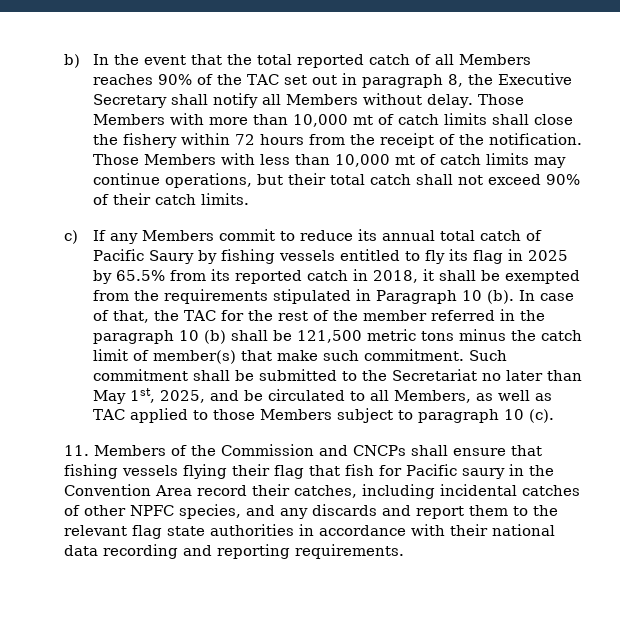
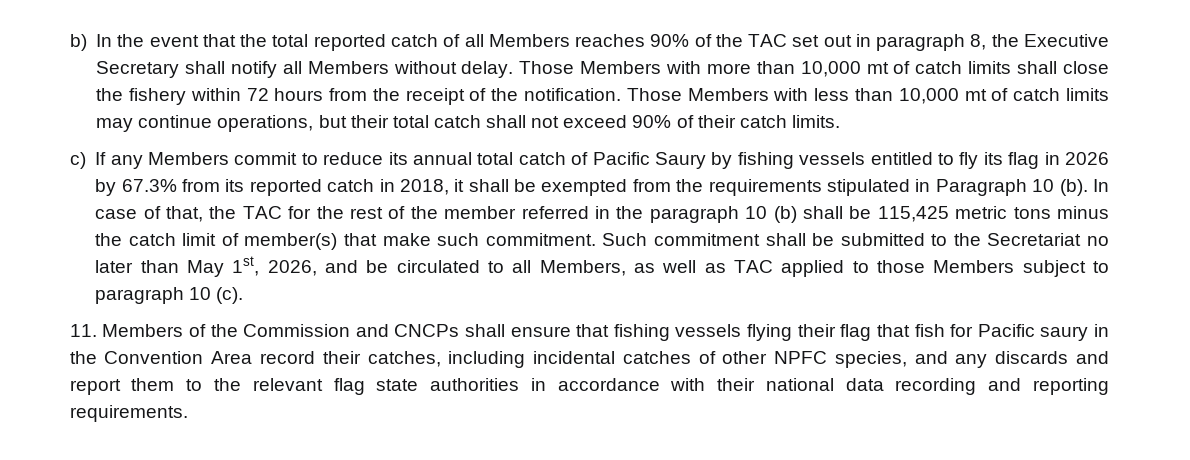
- c) If any Members commit to reduce its annual total catch of Pacific Saury by fishing vessels entitled to fly its flag in 2025 by 65.5% from its reported catch in 2018, it shall be exempted from the requirements stipulated in Paragraph 10 (b).
+ c) If any Members commit to reduce its annual total catch of Pacific Saury by fishing vessels entitled to fly its flag in 2026 by 67.3% from its reported catch in 2018, it shall be exempted from the requirements stipulated in Paragraph 10 (b).
- In case of that, the TAC for the rest of the member referred in the paragraph 10 (b) shall be 121,500 metric tons minus the catch limit of member(s) that make such commitment.
+ In case of that, the TAC for the rest of the member referred in the paragraph 10 (b) shall be 115,425 metric tons minus the catch limit of member(s) that make such commitment.
- Such commitment shall be submitted to the Secretariat no later than May 1st, 2025, and be circulated to all Members, as well as TAC applied to those Members subject to paragraph 10 (c).
+ Such commitment shall be submitted to the Secretariat no later than May 1st, 2026, and be circulated to all Members, as well as TAC applied to those Members subject to paragraph 10 (c).

